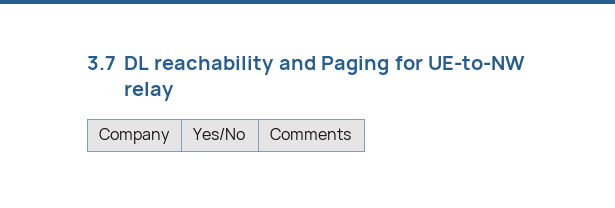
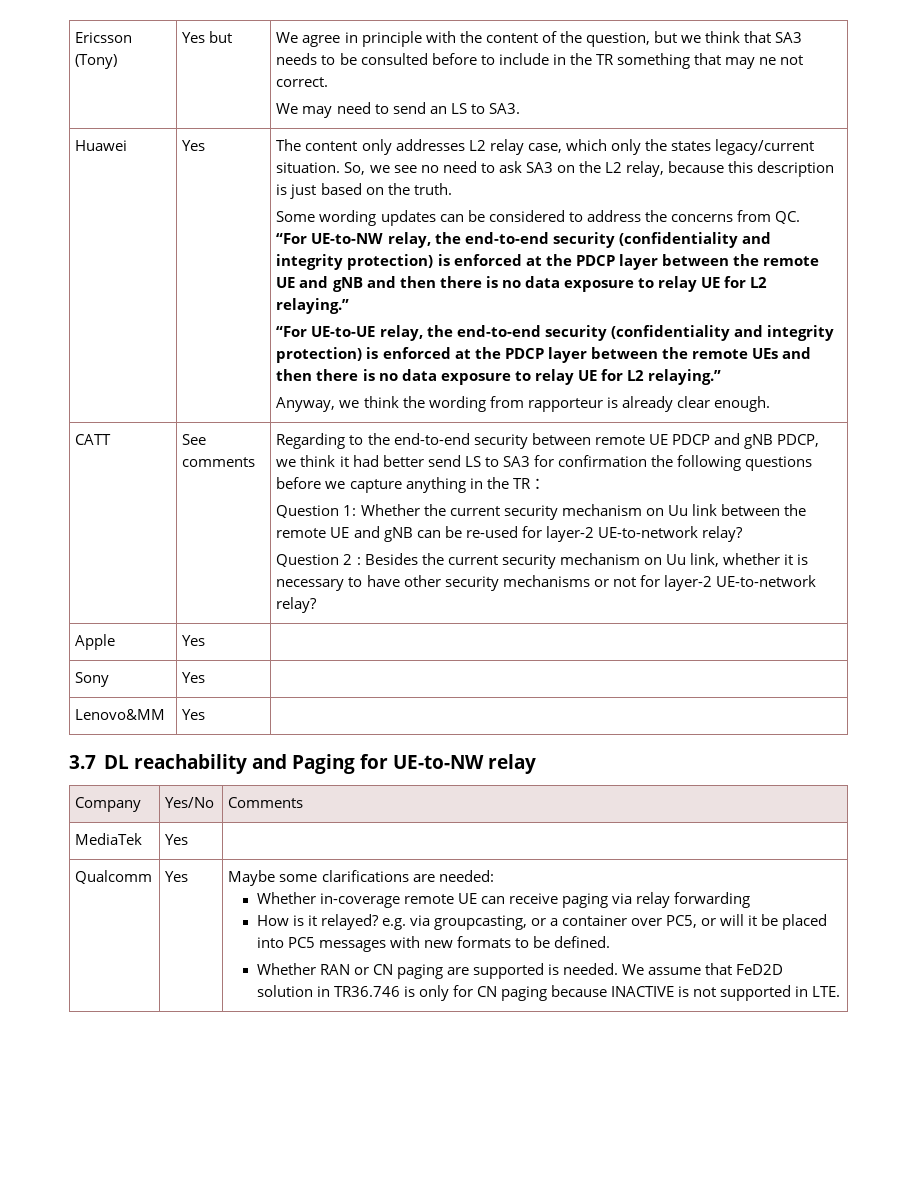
+ Ericsson (Tony) | Yes but | We agree in principle with the content of the question, but we think that SA3 needs to be consulted before to include in the TR something that may ne not correct.
+ We may need to send an LS to SA3.
+ Huawei | Yes | The content only addresses L2 relay case, which only the states legacy/current situation. So, we see no need to ask SA3 on the L2 relay, because this description is just based on the truth.
+ Some wording updates can be considered to address the concerns from QC.
+ “For UE-to-NW relay, the end-to-end security (confidentiality and integrity protection) is enforced at the PDCP layer between the remote UE and gNB and then there is no data exposure to relay UE for L2 relaying.”
+ “For UE-to-UE relay, the end-to-end security (confidentiality and integrity protection) is enforced at the PDCP layer between the remote UEs and then there is no data exposure to relay UE for L2 relaying.”
+ Anyway, we think the wording from rapporteur is already clear enough.
+ CATT | See comments | Regarding to the end-to-end security between remote UE PDCP and gNB PDCP, we think it had better send LS to SA3 for confirmation the following questions before we capture anything in the TR：
+ Question 1: Whether the current security mechanism on Uu link between the remote UE and gNB can be re-used for layer-2 UE-to-network relay?
+ Question 2 : Besides the current security mechanism on Uu link, whether it is necessary to have other security mechanisms or not for layer-2 UE-to-network relay?
+ Apple | Yes |
+ Sony | Yes |
+ Lenovo&MM | Yes |
+ MediaTek | Yes |
+ Qualcomm | Yes | Maybe some clarifications are needed:
+ Whether in-coverage remote UE can receive paging via relay forwarding
+ How is it relayed? e.g. via groupcasting, or a container over PC5, or will it be placed into PC5 messages with new formats to be defined.
+ Whether RAN or CN paging are supported is needed. We assume that FeD2D solution in TR36.746 is only for CN paging because INACTIVE is not supported in LTE.

